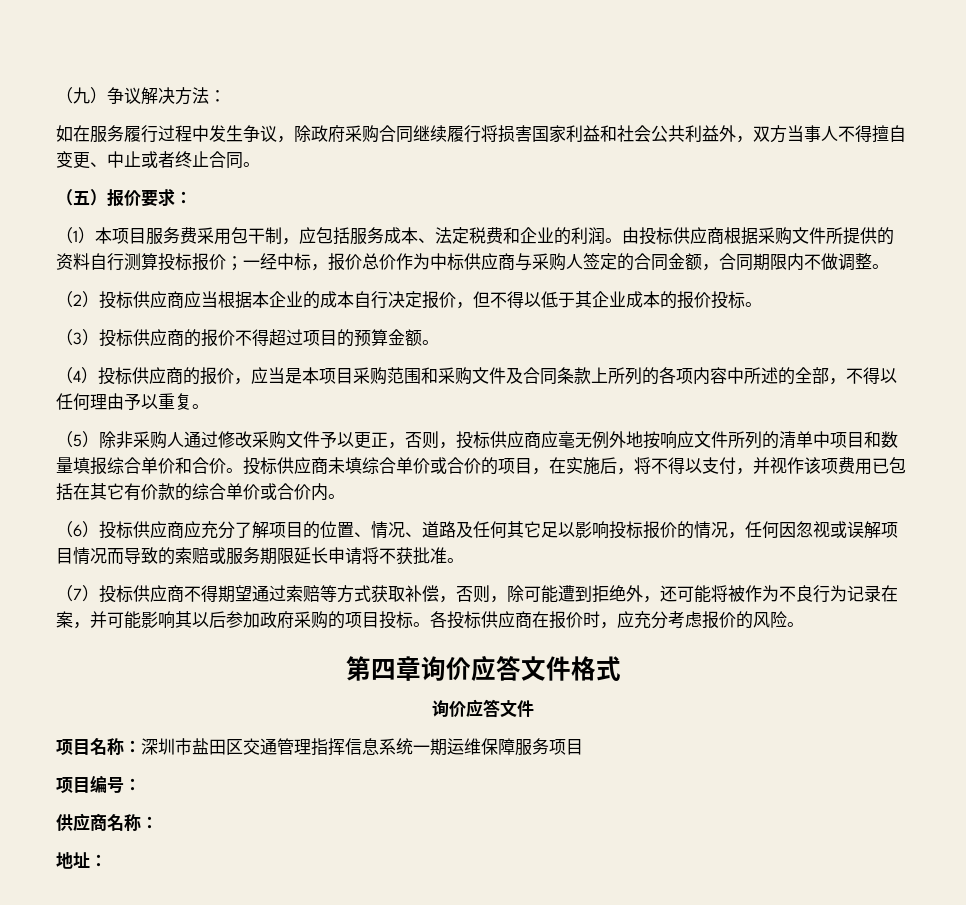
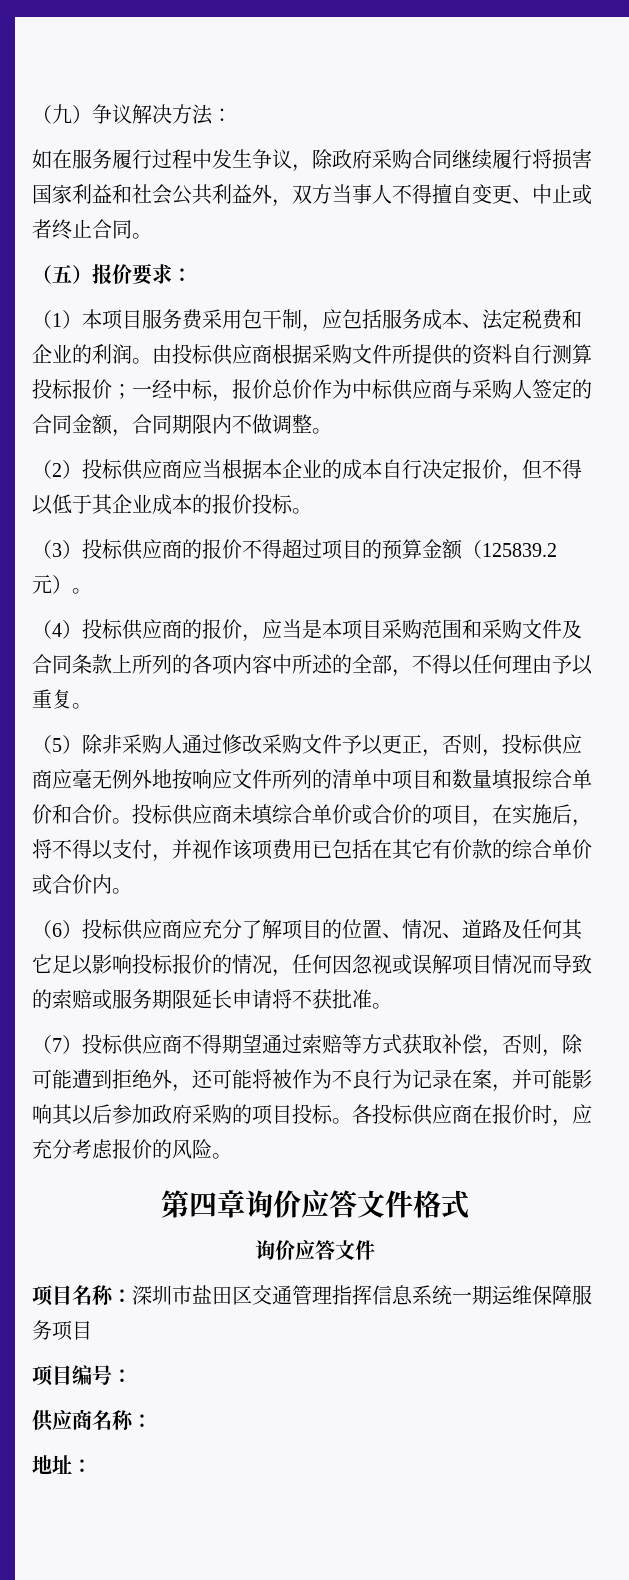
- （3）投标供应商的报价不得超过项目的预算金额。
+ （3）投标供应商的报价不得超过项目的预算金额（125839.2元）。

